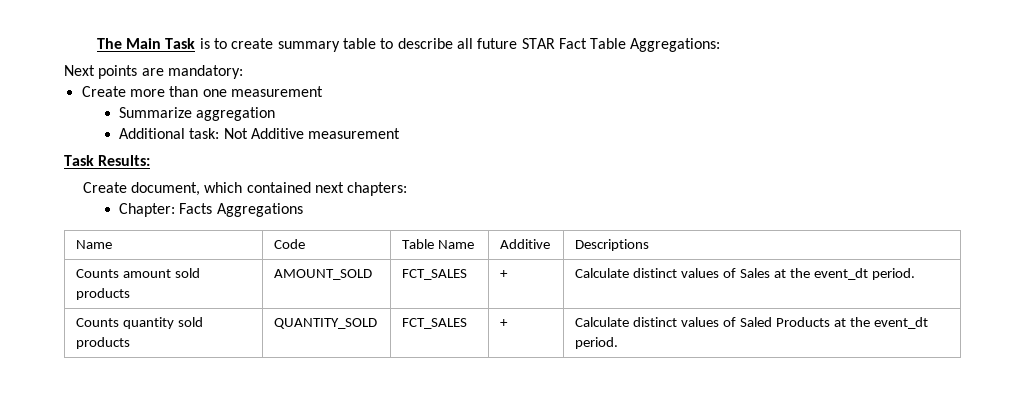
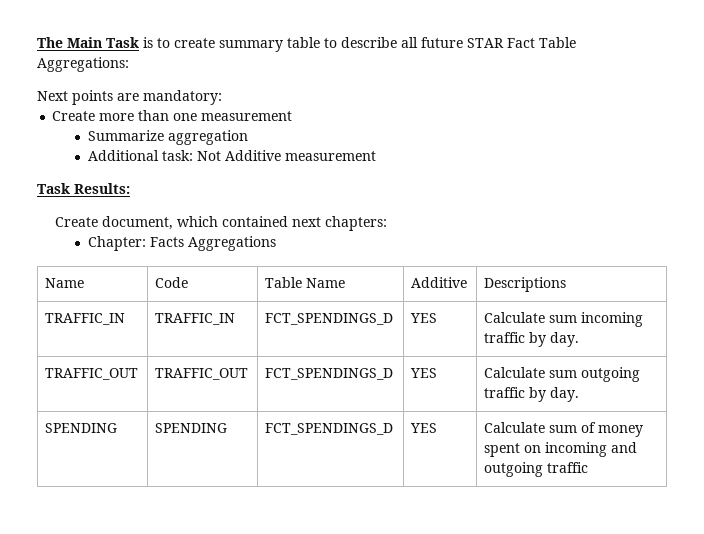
- Counts amount sold products | AMOUNT_SOLD | FCT_SALES | + | Calculate distinct values of Sales at the event_dt period.
- Counts quantity sold products | QUANTITY_SOLD | FCT_SALES | + | Calculate distinct values of Saled Products at the event_dt period.
+ TRAFFIC_IN | TRAFFIC_IN | FCT_SPENDINGS_D | YES | Calculate sum incoming traffic by day.
+ TRAFFIC_OUT | TRAFFIC_OUT | FCT_SPENDINGS_D | YES | Calculate sum outgoing traffic by day.
+ SPENDING | SPENDING | FCT_SPENDINGS_D | YES | Calculate sum of money spent on incoming and outgoing traffic

